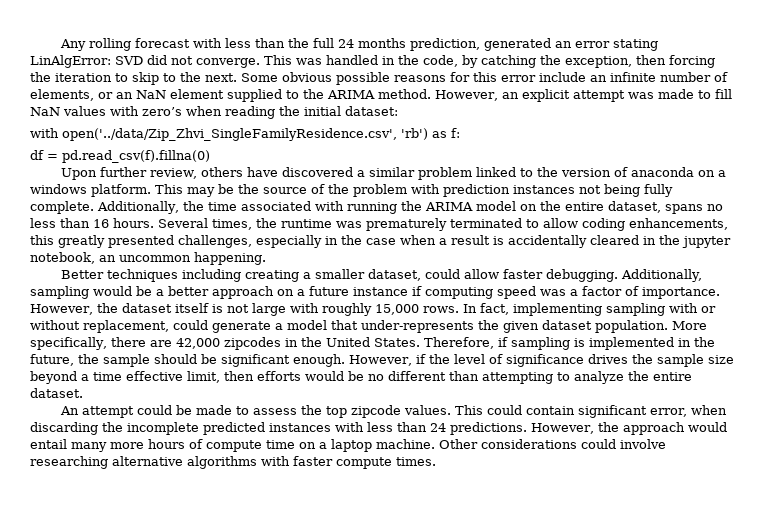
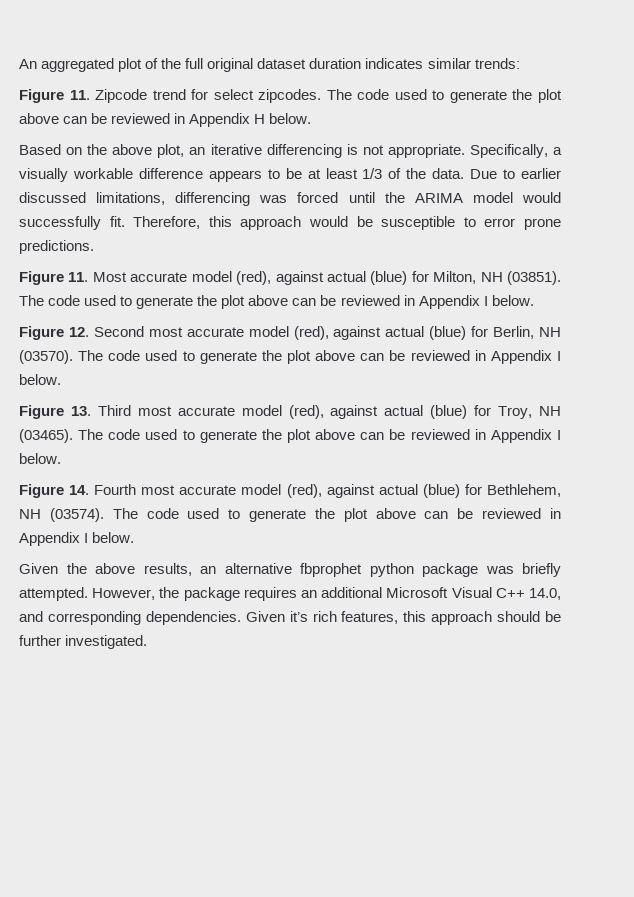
- Any rolling forecast with less than the full 24 months prediction, generated an error stating LinAlgError: SVD did not converge. This was handled in the code, by catching the exception, then forcing the iteration to skip to the next. Some obvious possible reasons for this error include an infinite number of elements, or an NaN element supplied to the ARIMA method. However, an explicit attempt was made to fill NaN values with zero’s when reading the initial dataset:
- with open('../data/Zip_Zhvi_SingleFamilyResidence.csv', 'rb') as f:
- df = pd.read_csv(f).fillna(0)
- Upon further review, others have discovered a similar problem linked to the version of anaconda on a windows platform. This may be the source of the problem with prediction instances not being fully complete. Additionally, the time associated with running the ARIMA model on the entire dataset, spans no less than 16 hours. Several times, the runtime was prematurely terminated to allow coding enhancements, this greatly presented challenges, especially in the case when a result is accidentally cleared in the jupyter notebook, an uncommon happening.
- Better techniques including creating a smaller dataset, could allow faster debugging. Additionally, sampling would be a better approach on a future instance if computing speed was a factor of importance. However, the dataset itself is not large with roughly 15,000 rows. In fact, implementing sampling with or without replacement, could generate a model that under-represents the given dataset population. More specifically, there are 42,000 zipcodes in the United States. Therefore, if sampling is implemented in the future, the sample should be significant enough. However, if the level of significance drives the sample size beyond a time effective limit, then efforts would be no different than attempting to analyze the entire dataset.
- An attempt could be made to assess the top zipcode values. This could contain significant error, when discarding the incomplete predicted instances with less than 24 predictions. However, the approach would entail many more hours of compute time on a laptop machine. Other considerations could involve researching alternative algorithms with faster compute times.
+ An aggregated plot of the full original dataset duration indicates similar trends:
+ Figure 11. Zipcode trend for select zipcodes. The code used to generate the plot above can be reviewed in Appendix H below.
+ Based on the above plot, an iterative differencing is not appropriate. Specifically, a visually workable difference appears to be at least 1/3 of the data. Due to earlier discussed limitations, differencing was forced until the ARIMA model would successfully fit. Therefore, this approach would be susceptible to error prone predictions.
+ Figure 11. Most accurate model (red), against actual (blue) for Milton, NH (03851). The code used to generate the plot above can be reviewed in Appendix I below.
+ Figure 12. Second most accurate model (red), against actual (blue) for Berlin, NH (03570). The code used to generate the plot above can be reviewed in Appendix I below.
+ Figure 13. Third most accurate model (red), against actual (blue) for Troy, NH (03465). The code used to generate the plot above can be reviewed in Appendix I below.
+ Figure 14. Fourth most accurate model (red), against actual (blue) for Bethlehem, NH (03574). The code used to generate the plot above can be reviewed in Appendix I below.
+ Given the above results, an alternative fbprophet python package was briefly attempted. However, the package requires an additional Microsoft Visual C++ 14.0, and corresponding dependencies. Given it’s rich features, this approach should be further investigated.

